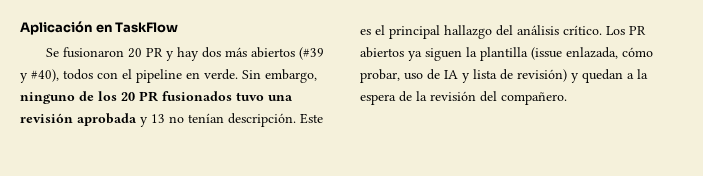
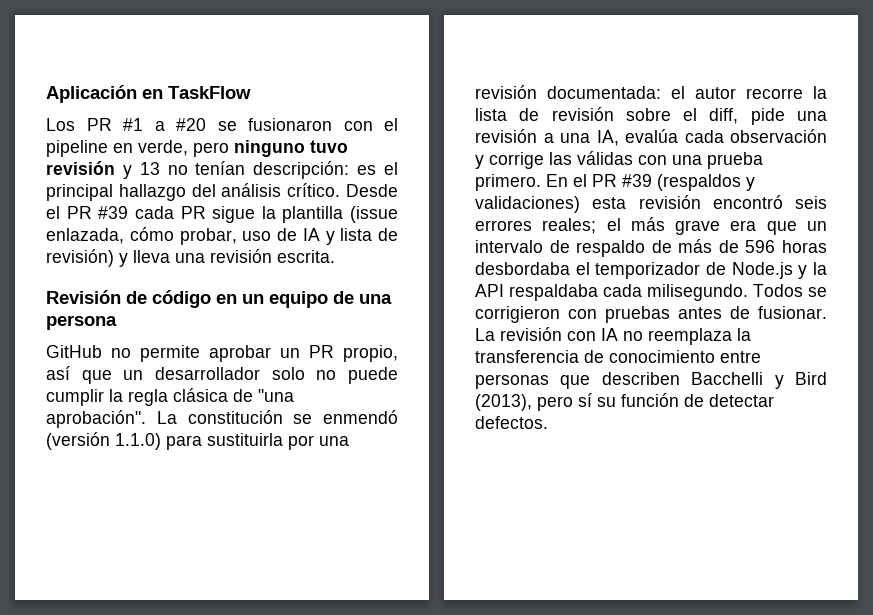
- Se fusionaron 20 PR y hay dos más abiertos (#39 y #40), todos con el pipeline en verde. Sin embargo, ninguno de los 20 PR fusionados tuvo una revisión aprobada y 13 no tenían descripción. Este es el principal hallazgo del análisis crítico.
+ Los PR #1 a #20 se fusionaron con el pipeline en verde, pero ninguno tuvo revisión y 13 no tenían descripción: es el principal hallazgo del análisis crítico.
- Los PR abiertos ya siguen la plantilla (issue enlazada, cómo probar, uso de IA y lista de revisión) y quedan a la espera de la revisión del compañero.
+ Desde el PR #39 cada PR sigue la plantilla (issue enlazada, cómo probar, uso de IA y lista de revisión) y lleva una revisión escrita.
+ Revisión de código en un equipo de una persona
+ GitHub no permite aprobar un PR propio, así que un desarrollador solo no puede cumplir la regla clásica de "una aprobación". La constitución se enmendó (versión 1.1.0) para sustituirla por una revisión documentada: el autor recorre la lista de revisión sobre el diff, pide una revisión a una IA, evalúa cada observación y corrige las válidas con una prueba primero. En el PR #39 (respaldos y validaciones) esta revisión encontró seis errores reales; el más grave era que un intervalo de respaldo de más de 596 horas desbordaba el temporizador de Node.js y la API respaldaba cada milisegundo. Todos se corrigieron con pruebas antes de fusionar. La revisión con IA no reemplaza la transferencia de conocimiento entre personas que describen Bacchelli y Bird (2013), pero sí su función de detectar defectos.

